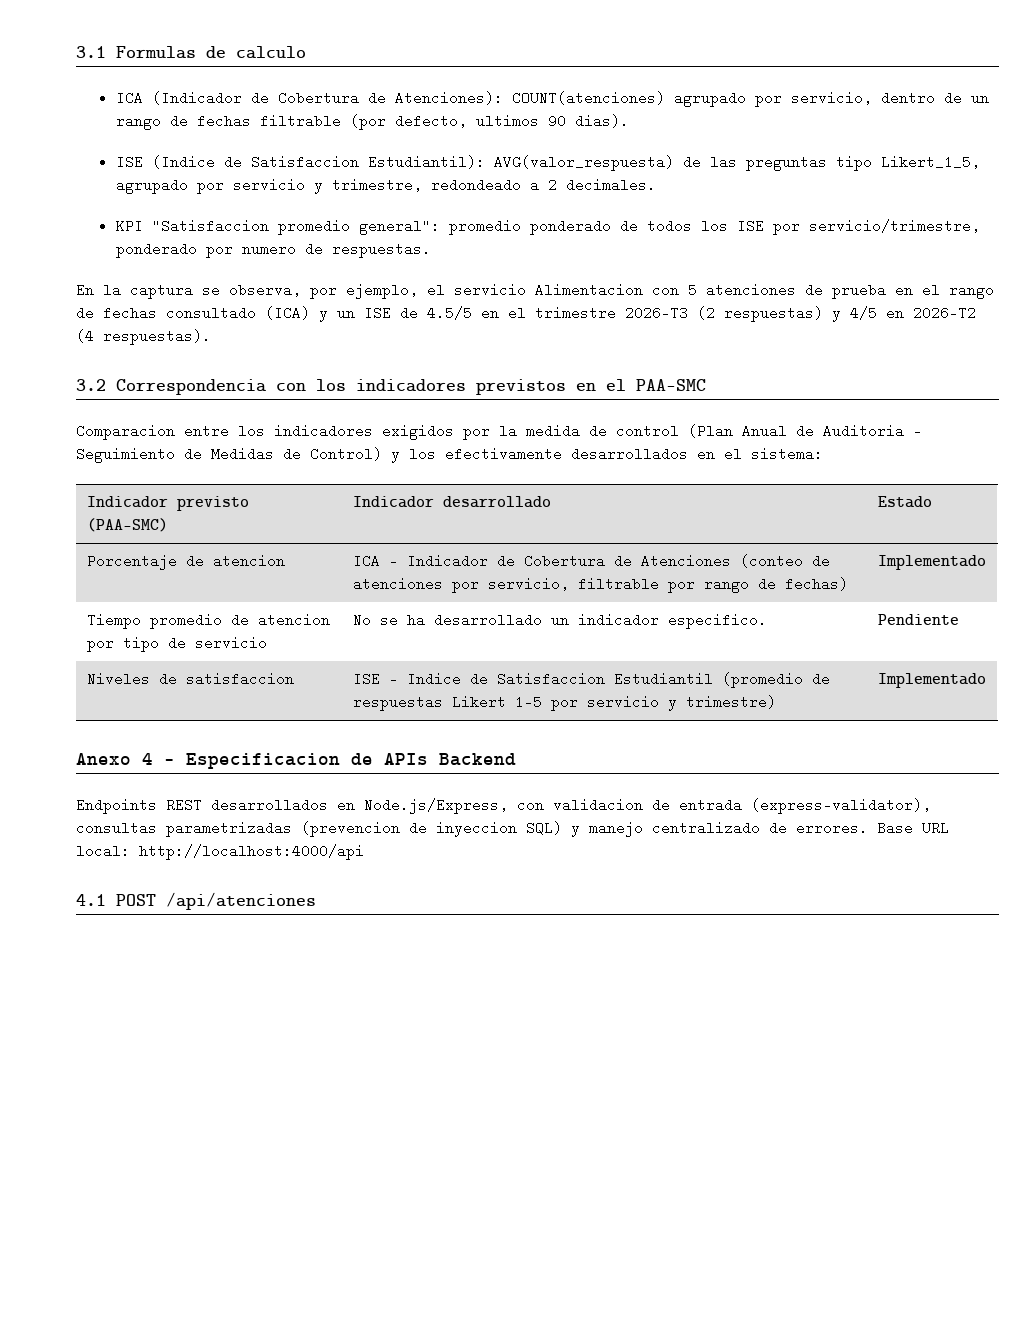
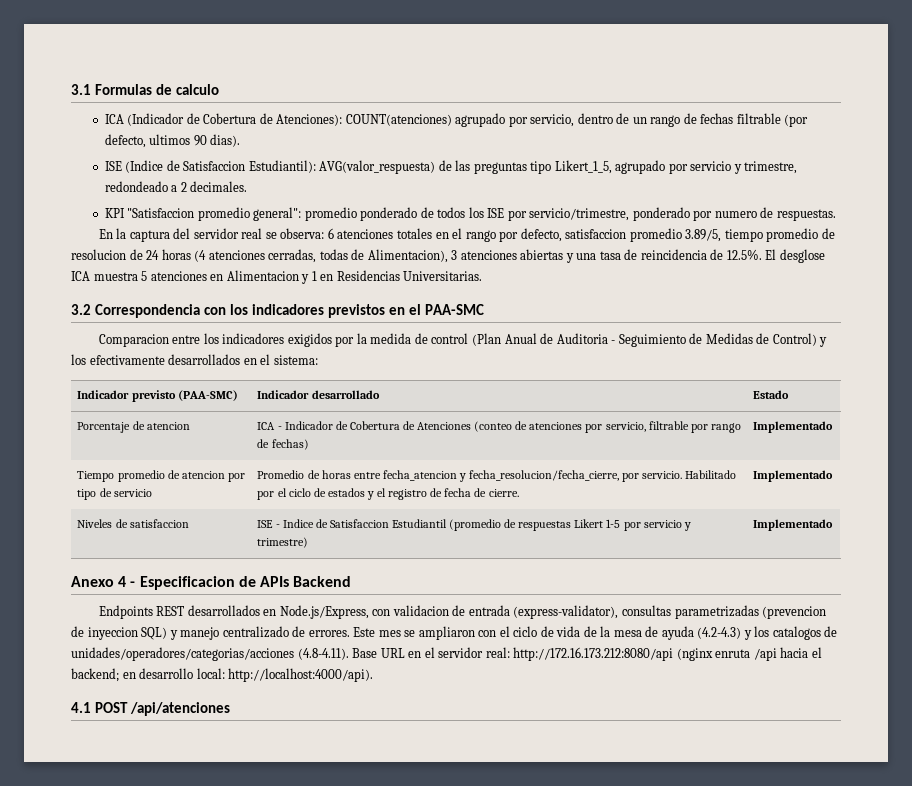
- En la captura se observa, por ejemplo, el servicio Alimentacion con 5 atenciones de prueba en el rango de fechas consultado (ICA) y un ISE de 4.5/5 en el trimestre 2026-T3 (2 respuestas) y 4/5 en 2026-T2 (4 respuestas).
+ En la captura del servidor real se observa: 6 atenciones totales en el rango por defecto, satisfaccion promedio 3.89/5, tiempo promedio de resolucion de 24 horas (4 atenciones cerradas, todas de Alimentacion), 3 atenciones abiertas y una tasa de reincidencia de 12.5%. El desglose ICA muestra 5 atenciones en Alimentacion y 1 en Residencias Universitarias.
- Tiempo promedio de atencion por tipo de servicio | No se ha desarrollado un indicador especifico. | Pendiente
+ Tiempo promedio de atencion por tipo de servicio | Promedio de horas entre fecha_atencion y fecha_resolucion/fecha_cierre, por servicio. Habilitado por el ciclo de estados y el registro de fecha de cierre. | Implementado
- Base URL local: http://localhost:4000/api
+ Este mes se ampliaron con el ciclo de vida de la mesa de ayuda (4.2-4.3) y los catalogos de unidades/operadores/categorias/acciones (4.8-4.11). Base URL en el servidor real: http://172.16.173.212:8080/api (nginx enruta /api hacia el backend; en desarrollo local: http://localhost:4000/api).

